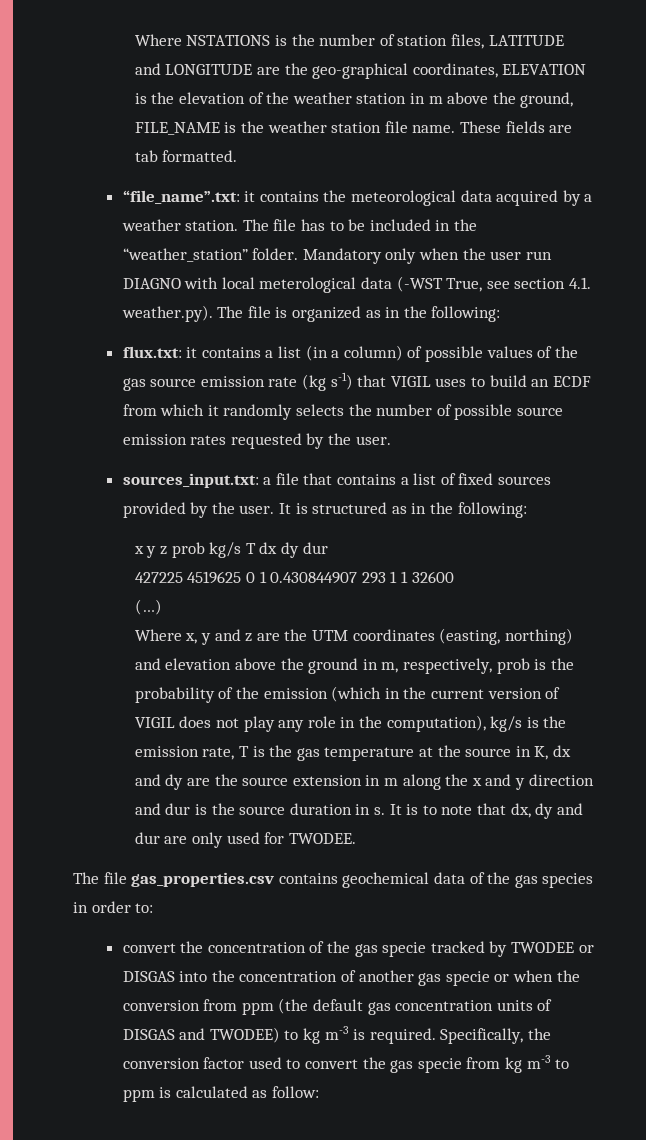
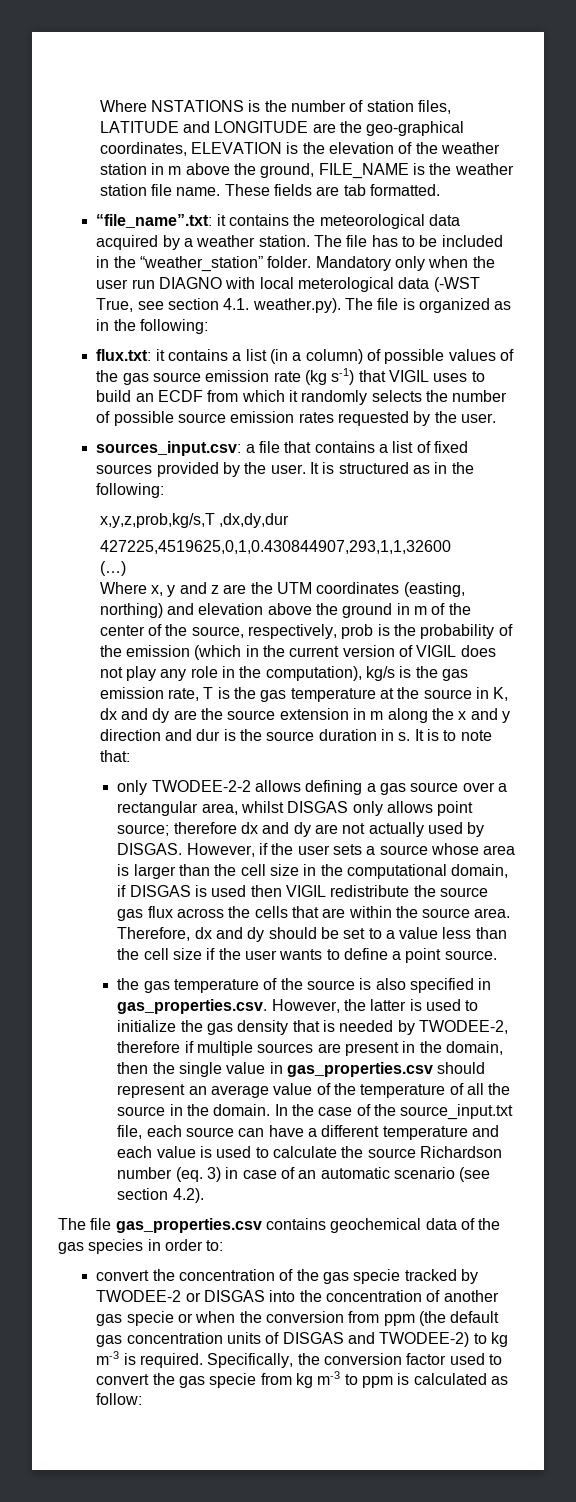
- sources_input.txt: a file that contains a list of fixed sources provided by the user.
+ sources_input.csv: a file that contains a list of fixed sources provided by the user.
- x y z prob kg/s T dx dy dur
- 427225 4519625 0 1 0.430844907 293 1 1 32600
+ x,y,z,prob,kg/s,T ,dx,dy,dur
+ 427225,4519625,0,1,0.430844907,293,1,1,32600
- Where x, y and z are the UTM coordinates (easting, northing) and elevation above the ground in m, respectively, prob is the probability of the emission (which in the current version of VIGIL does not play any role in the computation), kg/s is the emission rate, T is the gas temperature at the source in K, dx and dy are the source extension in m along the x and y direction and dur is the source duration in s.
+ Where x, y and z are the UTM coordinates (easting, northing) and elevation above the ground in m of the center of the source, respectively, prob is the probability of the emission (which in the current version of VIGIL does not play any role in the computation), kg/s is the gas emission rate, T is the gas temperature at the source in K, dx and dy are the source extension in m along the x and y direction and dur is the source duration in s.
- It is to note that dx, dy and dur are only used for TWODEE.
+ It is to note that:
+ only TWODEE-2-2 allows defining a gas source over a rectangular area, whilst DISGAS only allows point source; therefore dx and dy are not actually used by DISGAS. However, if the user sets a source whose area is larger than the cell size in the computational domain, if DISGAS is used then VIGIL redistribute the source gas flux across the cells that are within the source area. Therefore, dx and dy should be set to a value less than the cell size if the user wants to define a point source.
+ the gas temperature of the source is also specified in gas_properties.csv. However, the latter is used to initialize the gas density that is needed by TWODEE-2, therefore if multiple sources are present in the domain, then the single value in gas_properties.csv should represent an average value of the temperature of all the source in the domain. In the case of the source_input.txt file, each source can have a different temperature and each value is used to calculate the source Richardson number (eq. 3) in case of an automatic scenario (see section 4.2).
- convert the concentration of the gas specie tracked by TWODEE or DISGAS into the concentration of another gas specie or when the conversion from ppm (the default gas concentration units of DISGAS and TWODEE) to kg m-3 is required.
+ convert the concentration of the gas specie tracked by TWODEE-2 or DISGAS into the concentration of another gas specie or when the conversion from ppm (the default gas concentration units of DISGAS and TWODEE-2) to kg m-3 is required.

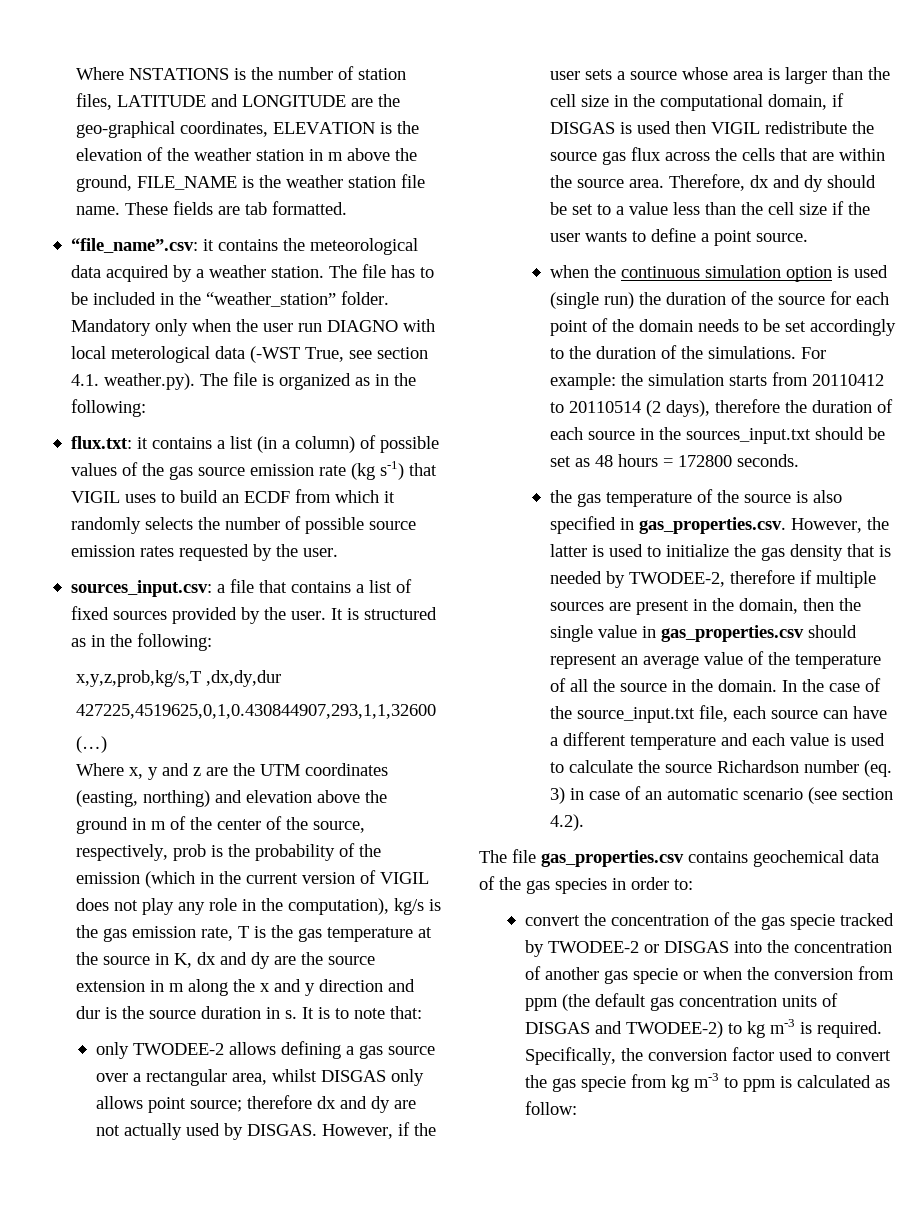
- “file_name”.txt: it contains the meteorological data acquired by a weather station.
+ “file_name”.csv: it contains the meteorological data acquired by a weather station.
- only TWODEE-2-2 allows defining a gas source over a rectangular area, whilst DISGAS only allows point source; therefore dx and dy are not actually used by DISGAS.
+ only TWODEE-2 allows defining a gas source over a rectangular area, whilst DISGAS only allows point source; therefore dx and dy are not actually used by DISGAS.
+ when the continuous simulation option is used (single run) the duration of the source for each point of the domain needs to be set accordingly to the duration of the simulations. For example: the simulation starts from 20110412 to 20110514 (2 days), therefore the duration of each source in the sources_input.txt should be set as 48 hours = 172800 seconds.

